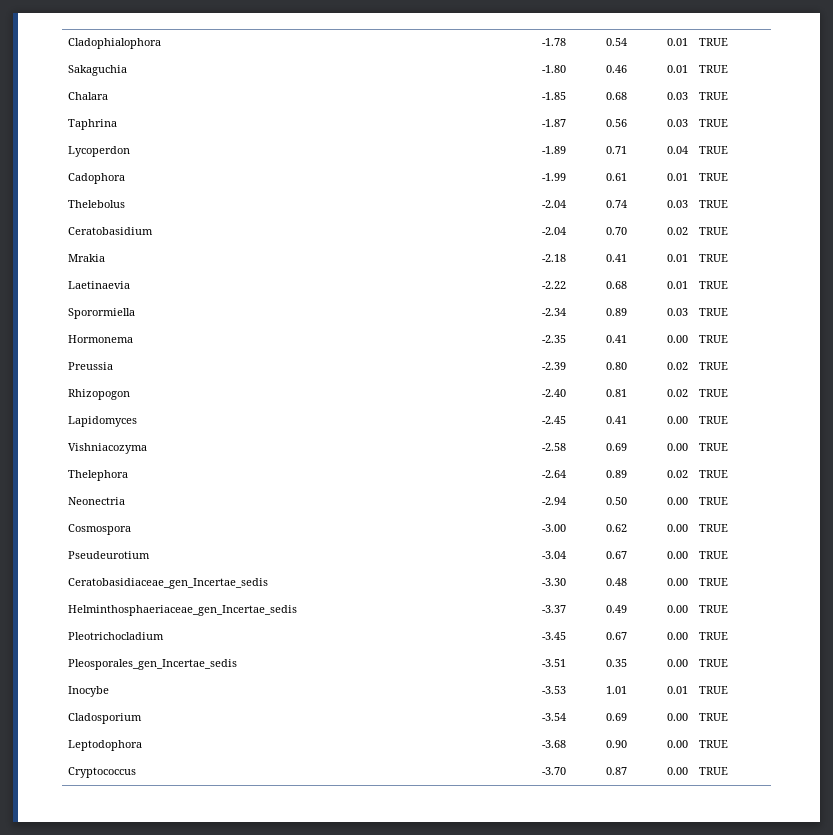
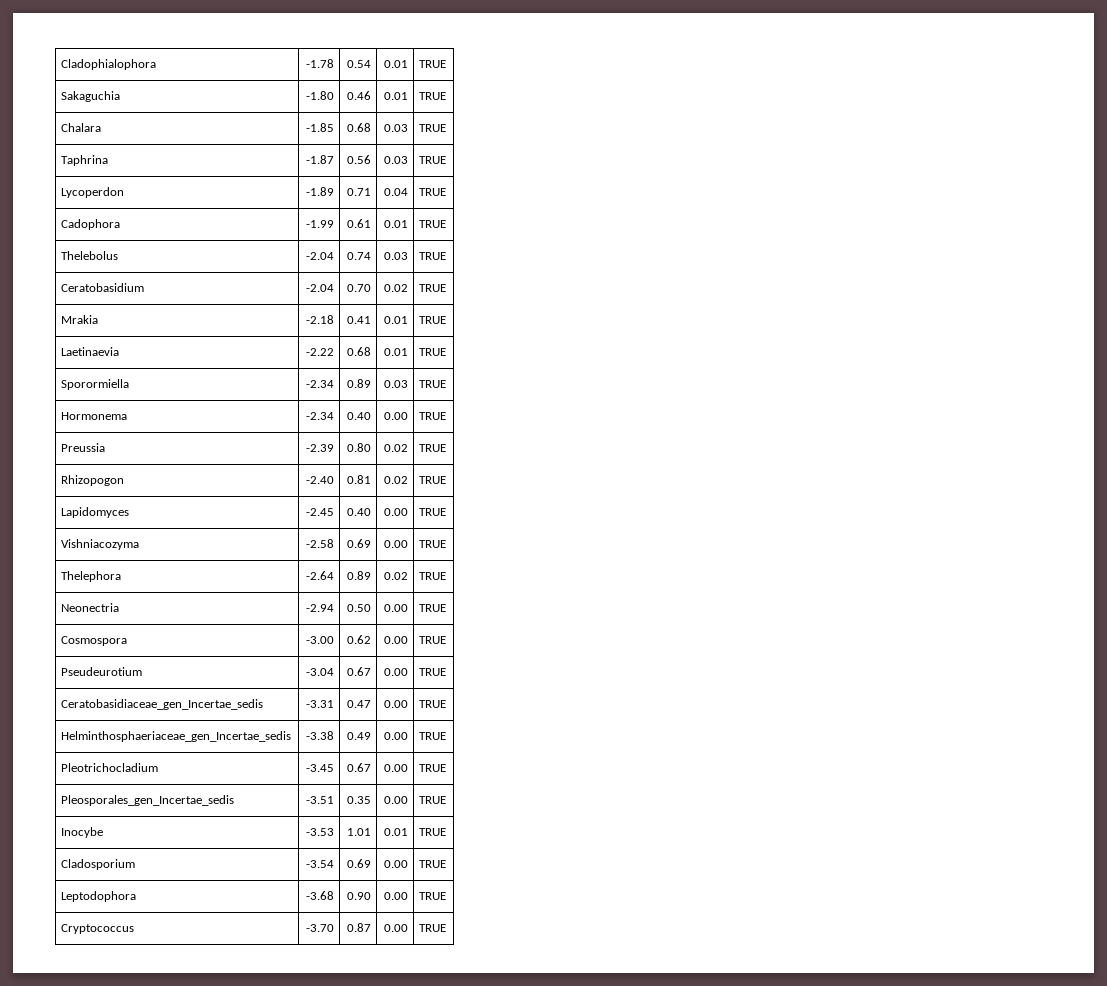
- Hormonema | -2.35 | 0.41 | 0.00 | TRUE
+ Hormonema | -2.34 | 0.40 | 0.00 | TRUE
- Lapidomyces | -2.45 | 0.41 | 0.00 | TRUE
+ Lapidomyces | -2.45 | 0.40 | 0.00 | TRUE
- Ceratobasidiaceae_gen_Incertae_sedis | -3.30 | 0.48 | 0.00 | TRUE
+ Ceratobasidiaceae_gen_Incertae_sedis | -3.31 | 0.47 | 0.00 | TRUE
- Helminthosphaeriaceae_gen_Incertae_sedis | -3.37 | 0.49 | 0.00 | TRUE
+ Helminthosphaeriaceae_gen_Incertae_sedis | -3.38 | 0.49 | 0.00 | TRUE

